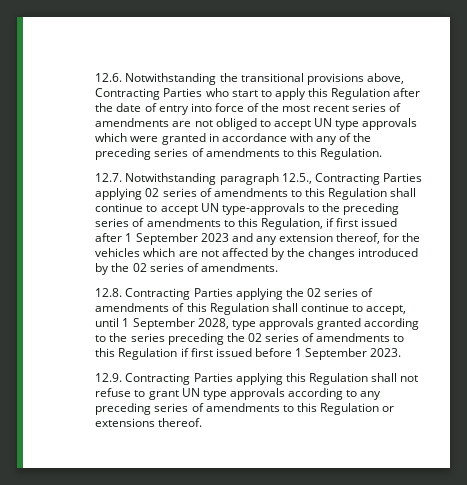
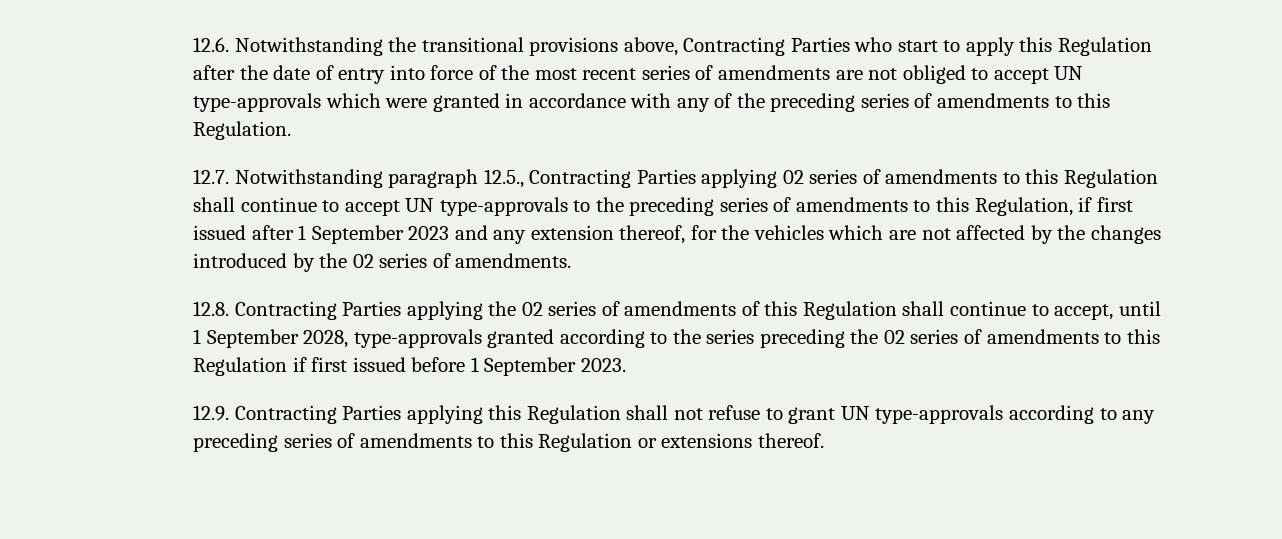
- 12.6. Notwithstanding the transitional provisions above, Contracting Parties who start to apply this Regulation after the date of entry into force of the most recent series of amendments are not obliged to accept UN type approvals which were granted in accordance with any of the preceding series of amendments to this Regulation.
+ 12.6. Notwithstanding the transitional provisions above, Contracting Parties who start to apply this Regulation after the date of entry into force of the most recent series of amendments are not obliged to accept UN type-approvals which were granted in accordance with any of the preceding series of amendments to this Regulation.
- 12.8. Contracting Parties applying the 02 series of amendments of this Regulation shall continue to accept, until 1 September 2028, type approvals granted according to the series preceding the 02 series of amendments to this Regulation if first issued before 1 September 2023.
+ 12.8. Contracting Parties applying the 02 series of amendments of this Regulation shall continue to accept, until 1 September 2028, type-approvals granted according to the series preceding the 02 series of amendments to this Regulation if first issued before 1 September 2023.
- 12.9. Contracting Parties applying this Regulation shall not refuse to grant UN type approvals according to any preceding series of amendments to this Regulation or extensions thereof.
+ 12.9. Contracting Parties applying this Regulation shall not refuse to grant UN type-approvals according to any preceding series of amendments to this Regulation or extensions thereof.

